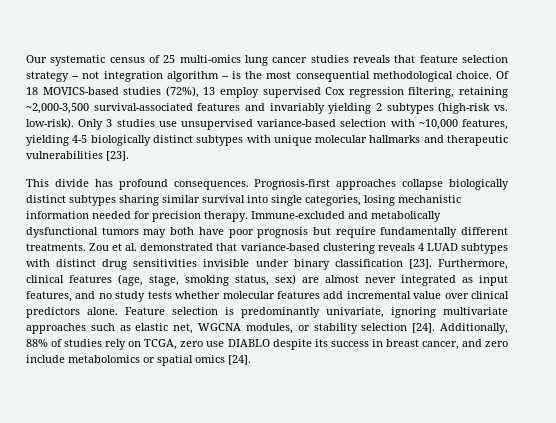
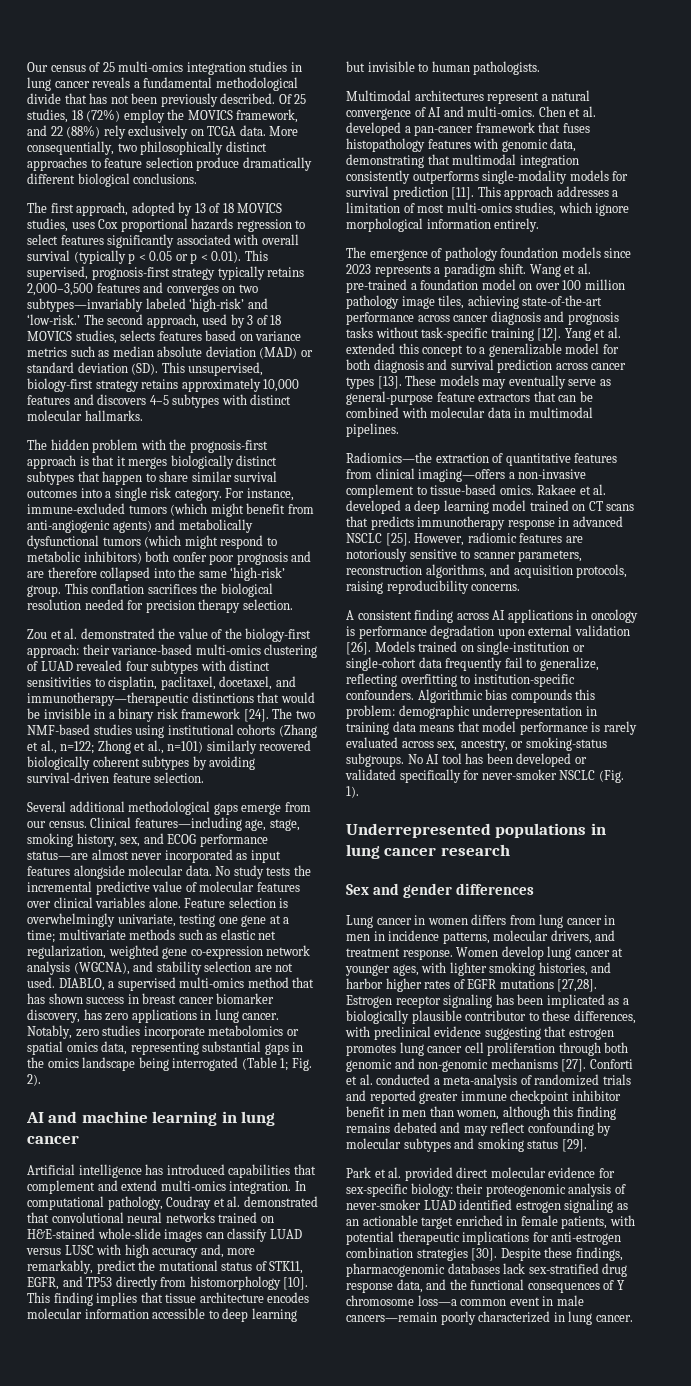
- Our systematic census of 25 multi-omics lung cancer studies reveals that feature selection strategy -- not integration algorithm -- is the most consequential methodological choice. Of 18 MOVICS-based studies (72%), 13 employ supervised Cox regression filtering, retaining ~2,000-3,500 survival-associated features and invariably yielding 2 subtypes (high-risk vs. low-risk). Only 3 studies use unsupervised variance-based selection with ~10,000 features, yielding 4-5 biologically distinct subtypes with unique molecular hallmarks and therapeutic vulnerabilities [23].
- This divide has profound consequences. Prognosis-first approaches collapse biologically distinct subtypes sharing similar survival into single categories, losing mechanistic information needed for precision therapy. Immune-excluded and metabolically dysfunctional tumors may both have poor prognosis but require fundamentally different treatments. Zou et al. demonstrated that variance-based clustering reveals 4 LUAD subtypes with distinct drug sensitivities invisible under binary classification [23]. Furthermore, clinical features (age, stage, smoking status, sex) are almost never integrated as input features, and no study tests whether molecular features add incremental value over clinical predictors alone.
+ Our census of 25 multi-omics integration studies in lung cancer reveals a fundamental methodological divide that has not been previously described. Of 25 studies, 18 (72%) employ the MOVICS framework, and 22 (88%) rely exclusively on TCGA data. More consequentially, two philosophically distinct approaches to feature selection produce dramatically different biological conclusions.
+ The first approach, adopted by 13 of 18 MOVICS studies, uses Cox proportional hazards regression to select features significantly associated with overall survival (typically p < 0.05 or p < 0.01). This supervised, prognosis-first strategy typically retains 2,000–3,500 features and converges on two subtypes—invariably labeled ‘high-risk’ and ‘low-risk.’ The second approach, used by 3 of 18 MOVICS studies, selects features based on variance metrics such as median absolute deviation (MAD) or standard deviation (SD). This unsupervised, biology-first strategy retains approximately 10,000 features and discovers 4–5 subtypes with distinct molecular hallmarks.
+ The hidden problem with the prognosis-first approach is that it merges biologically distinct subtypes that happen to share similar survival outcomes into a single risk category. For instance, immune-excluded tumors (which might benefit from anti-angiogenic agents) and metabolically dysfunctional tumors (which might respond to metabolic inhibitors) both confer poor prognosis and are therefore collapsed into the same ‘high-risk’ group. This conflation sacrifices the biological resolution needed for precision therapy selection.
+ Zou et al. demonstrated the value of the biology-first approach: their variance-based multi-omics clustering of LUAD revealed four subtypes with distinct sensitivities to cisplatin, paclitaxel, docetaxel, and immunotherapy—therapeutic distinctions that would be invisible in a binary risk framework [24]. The two NMF-based studies using institutional cohorts (Zhang et al., n=122; Zhong et al., n=101) similarly recovered biologically coherent subtypes by avoiding survival-driven feature selection.
+ Several additional methodological gaps emerge from our census. Clinical features—including age, stage, smoking history, sex, and ECOG performance status—are almost never incorporated as input features alongside molecular data. No study tests the incremental predictive value of molecular features over clinical variables alone.
- Feature selection is predominantly univariate, ignoring multivariate approaches such as elastic net, WGCNA modules, or stability selection [24]. Additionally, 88% of studies rely on TCGA, zero use DIABLO despite its success in breast cancer, and zero include metabolomics or spatial omics [24].
+ Feature selection is overwhelmingly univariate, testing one gene at a time; multivariate methods such as elastic net regularization, weighted gene co-expression network analysis (WGCNA), and stability selection are not used. DIABLO, a supervised multi-omics method that has shown success in breast cancer biomarker discovery, has zero applications in lung cancer. Notably, zero studies incorporate metabolomics or spatial omics data, representing substantial gaps in the omics landscape being interrogated (Table 1; Fig. 2).
+ AI and machine learning in lung cancer
+ Artificial intelligence has introduced capabilities that complement and extend multi-omics integration. In computational pathology, Coudray et al. demonstrated that convolutional neural networks trained on H&E-stained whole-slide images can classify LUAD versus LUSC with high accuracy and, more remarkably, predict the mutational status of STK11, EGFR, and TP53 directly from histomorphology [10]. This finding implies that tissue architecture encodes molecular information accessible to deep learning but invisible to human pathologists.
+ Multimodal architectures represent a natural convergence of AI and multi-omics. Chen et al. developed a pan-cancer framework that fuses histopathology features with genomic data, demonstrating that multimodal integration consistently outperforms single-modality models for survival prediction [11]. This approach addresses a limitation of most multi-omics studies, which ignore morphological information entirely.
+ The emergence of pathology foundation models since 2023 represents a paradigm shift. Wang et al. pre-trained a foundation model on over 100 million pathology image tiles, achieving state-of-the-art performance across cancer diagnosis and prognosis tasks without task-specific training [12]. Yang et al. extended this concept to a generalizable model for both diagnosis and survival prediction across cancer types [13]. These models may eventually serve as general-purpose feature extractors that can be combined with molecular data in multimodal pipelines.
+ Radiomics—the extraction of quantitative features from clinical imaging—offers a non-invasive complement to tissue-based omics. Rakaee et al. developed a deep learning model trained on CT scans that predicts immunotherapy response in advanced NSCLC [25]. However, radiomic features are notoriously sensitive to scanner parameters, reconstruction algorithms, and acquisition protocols, raising reproducibility concerns.
+ A consistent finding across AI applications in oncology is performance degradation upon external validation [26]. Models trained on single-institution or single-cohort data frequently fail to generalize, reflecting overfitting to institution-specific confounders. Algorithmic bias compounds this problem: demographic underrepresentation in training data means that model performance is rarely evaluated across sex, ancestry, or smoking-status subgroups. No AI tool has been developed or validated specifically for never-smoker NSCLC (Fig. 1).
+ Underrepresented populations in lung cancer research
+ Sex and gender differences
+ Lung cancer in women differs from lung cancer in men in incidence patterns, molecular drivers, and treatment response. Women develop lung cancer at younger ages, with lighter smoking histories, and harbor higher rates of EGFR mutations [27,28]. Estrogen receptor signaling has been implicated as a biologically plausible contributor to these differences, with preclinical evidence suggesting that estrogen promotes lung cancer cell proliferation through both genomic and non-genomic mechanisms [27]. Conforti et al. conducted a meta-analysis of randomized trials and reported greater immune checkpoint inhibitor benefit in men than women, although this finding remains debated and may reflect confounding by molecular subtypes and smoking status [29].
+ Park et al. provided direct molecular evidence for sex-specific biology: their proteogenomic analysis of never-smoker LUAD identified estrogen signaling as an actionable target enriched in female patients, with potential therapeutic implications for anti-estrogen combination strategies [30]. Despite these findings, pharmacogenomic databases lack sex-stratified drug response data, and the functional consequences of Y chromosome loss—a common event in male cancers—remain poorly characterized in lung cancer.

